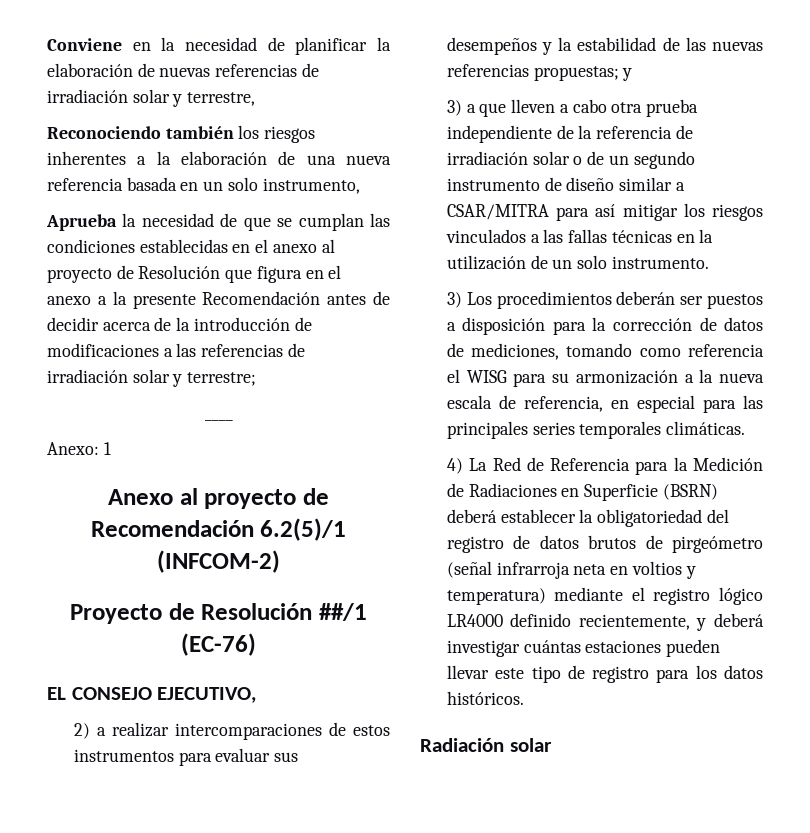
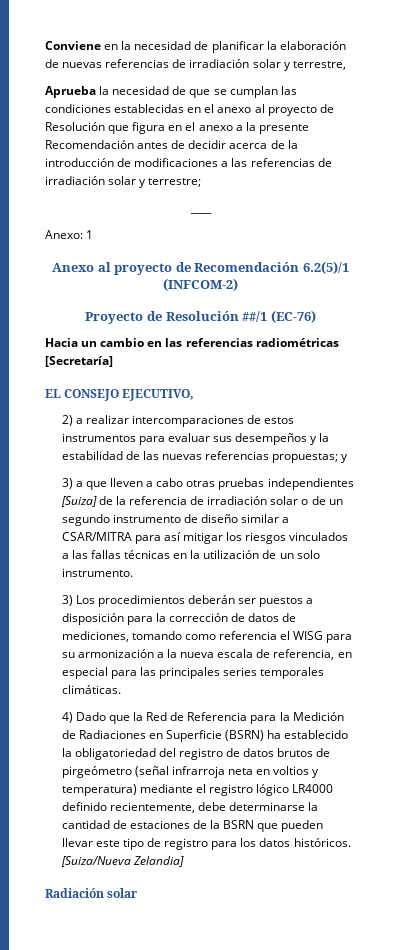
- Reconociendo también los riesgos inherentes a la elaboración de una nueva referencia basada en un solo instrumento,
+ Hacia un cambio en las referencias radiométricas [Secretaría]
- 3) a que lleven a cabo otra prueba independiente de la referencia de irradiación solar o de un segundo instrumento de diseño similar a CSAR/MITRA para así mitigar los riesgos vinculados a las fallas técnicas en la utilización de un solo instrumento.
+ 3) a que lleven a cabo otras pruebas independientes [Suiza] de la referencia de irradiación solar o de un segundo instrumento de diseño similar a CSAR/MITRA para así mitigar los riesgos vinculados a las fallas técnicas en la utilización de un solo instrumento.
- 4) La Red de Referencia para la Medición de Radiaciones en Superficie (BSRN) deberá establecer la obligatoriedad del registro de datos brutos de pirgeómetro (señal infrarroja neta en voltios y temperatura) mediante el registro lógico LR4000 definido recientemente, y deberá investigar cuántas estaciones pueden llevar este tipo de registro para los datos históricos.
+ 4) Dado que la Red de Referencia para la Medición de Radiaciones en Superficie (BSRN) ha establecido la obligatoriedad del registro de datos brutos de pirgeómetro (señal infrarroja neta en voltios y temperatura) mediante el registro lógico LR4000 definido recientemente, debe determinarse la cantidad de estaciones de la BSRN que pueden llevar este tipo de registro para los datos históricos. [Suiza/Nueva Zelandia]

